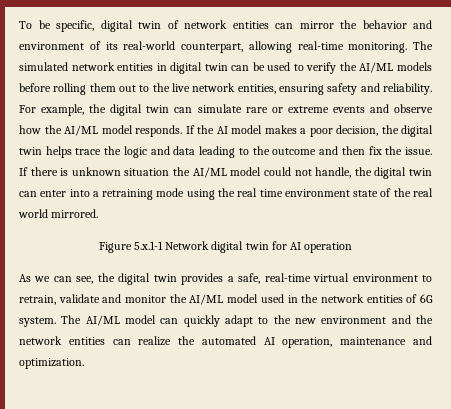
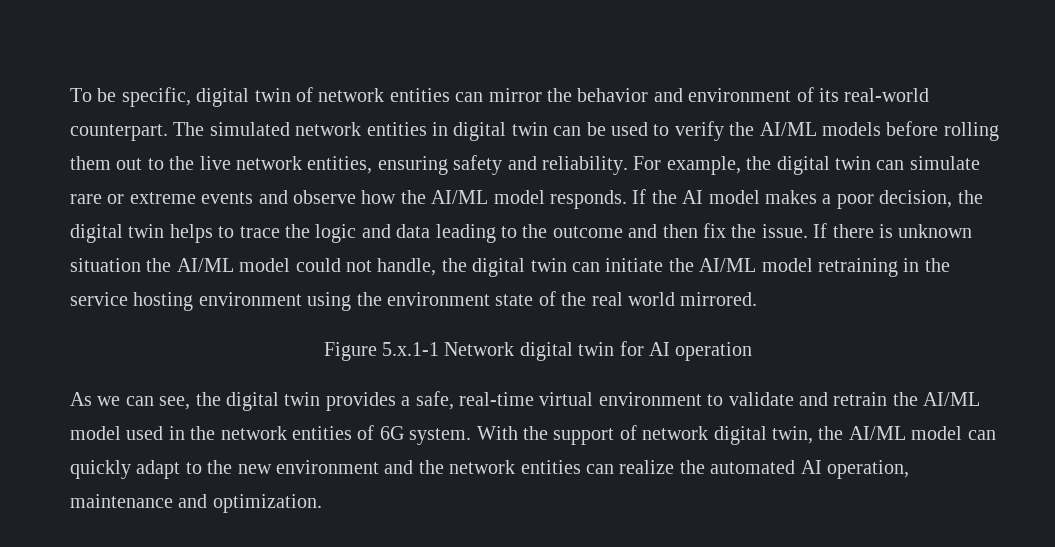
- To be specific, digital twin of network entities can mirror the behavior and environment of its real-world counterpart, allowing real-time monitoring.
+ To be specific, digital twin of network entities can mirror the behavior and environment of its real-world counterpart.
- If the AI model makes a poor decision, the digital twin helps trace the logic and data leading to the outcome and then fix the issue.
+ If the AI model makes a poor decision, the digital twin helps to trace the logic and data leading to the outcome and then fix the issue.
- If there is unknown situation the AI/ML model could not handle, the digital twin can enter into a retraining mode using the real time environment state of the real world mirrored.
+ If there is unknown situation the AI/ML model could not handle, the digital twin can initiate the AI/ML model retraining in the service hosting environment using the environment state of the real world mirrored.
- As we can see, the digital twin provides a safe, real-time virtual environment to retrain, validate and monitor the AI/ML model used in the network entities of 6G system.
+ As we can see, the digital twin provides a safe, real-time virtual environment to validate and retrain the AI/ML model used in the network entities of 6G system.
- The AI/ML model can quickly adapt to the new environment and the network entities can realize the automated AI operation, maintenance and optimization.
+ With the support of network digital twin, the AI/ML model can quickly adapt to the new environment and the network entities can realize the automated AI operation, maintenance and optimization.

